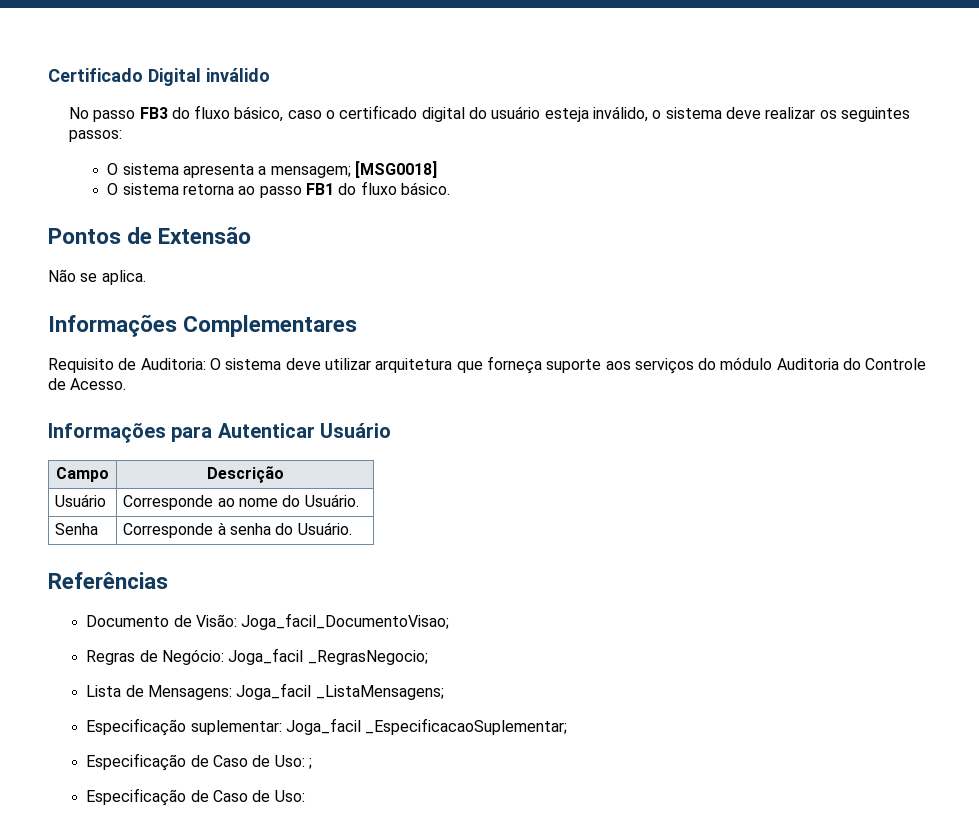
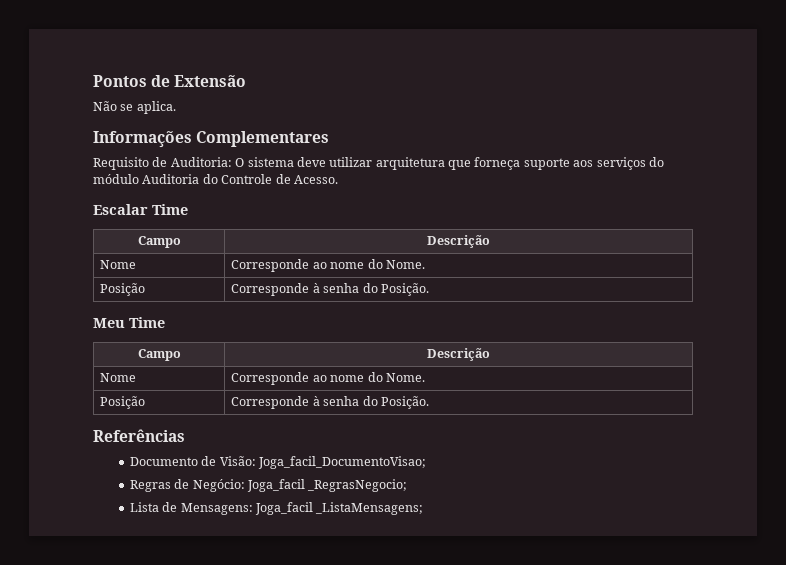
- Certificado Digital inválido
- No passo FB3 do fluxo básico, caso o certificado digital do usuário esteja inválido, o sistema deve realizar os seguintes passos:
- O sistema apresenta a mensagem; [MSG0018]
- O sistema retorna ao passo FB1 do fluxo básico.
- Informações para Autenticar Usuário
+ Escalar Time
  Campo | Descrição
- Usuário | Corresponde ao nome do Usuário.
- Senha | Corresponde à senha do Usuário.
+ Nome | Corresponde ao nome do Nome.
+ Posição | Corresponde à senha do Posição.
+ Meu Time
+ Campo | Descrição
+ Nome | Corresponde ao nome do Nome.
+ Posição | Corresponde à senha do Posição.
- Especificação suplementar: Joga_facil _EspecificacaoSuplementar;
- Especificação de Caso de Uso: ;
- Especificação de Caso de Uso:

